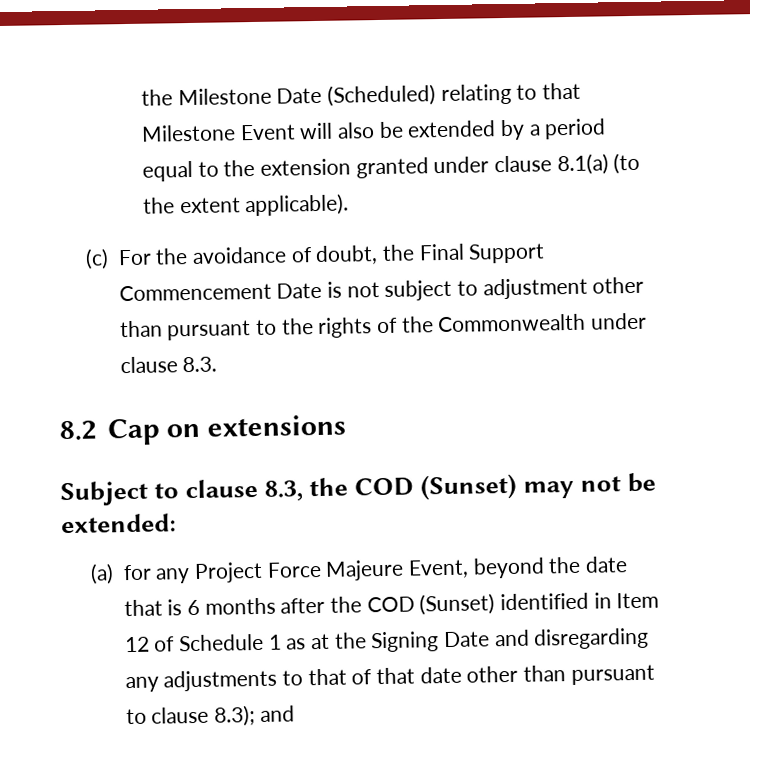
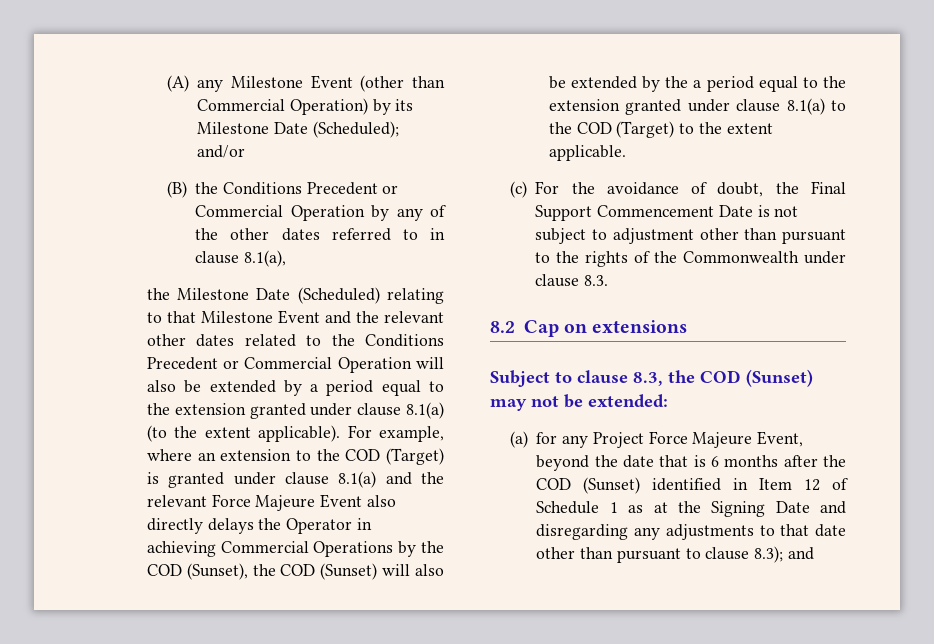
+ (A) any Milestone Event (other than Commercial Operation) by its Milestone Date (Scheduled); and/or
+ (B) the Conditions Precedent or Commercial Operation by any of the other dates referred to in clause 8.1(a),
- the Milestone Date (Scheduled) relating to that Milestone Event will also be extended by a period equal to the extension granted under clause 8.1(a) (to the extent applicable).
+ the Milestone Date (Scheduled) relating to that Milestone Event and the relevant other dates related to the Conditions Precedent or Commercial Operation will also be extended by a period equal to the extension granted under clause 8.1(a) (to the extent applicable). For example, where an extension to the COD (Target) is granted under clause 8.1(a) and the relevant Force Majeure Event also directly delays the Operator in achieving Commercial Operations by the COD (Sunset), the COD (Sunset) will also be extended by the a period equal to the extension granted under clause 8.1(a) to the COD (Target) to the extent applicable.
- (a) for any Project Force Majeure Event, beyond the date that is 6 months after the COD (Sunset) identified in Item 12 of Schedule 1 as at the Signing Date and disregarding any adjustments to that of that date other than pursuant to clause 8.3); and
+ (a) for any Project Force Majeure Event, beyond the date that is 6 months after the COD (Sunset) identified in Item 12 of Schedule 1 as at the Signing Date and disregarding any adjustments to that date other than pursuant to clause 8.3); and

